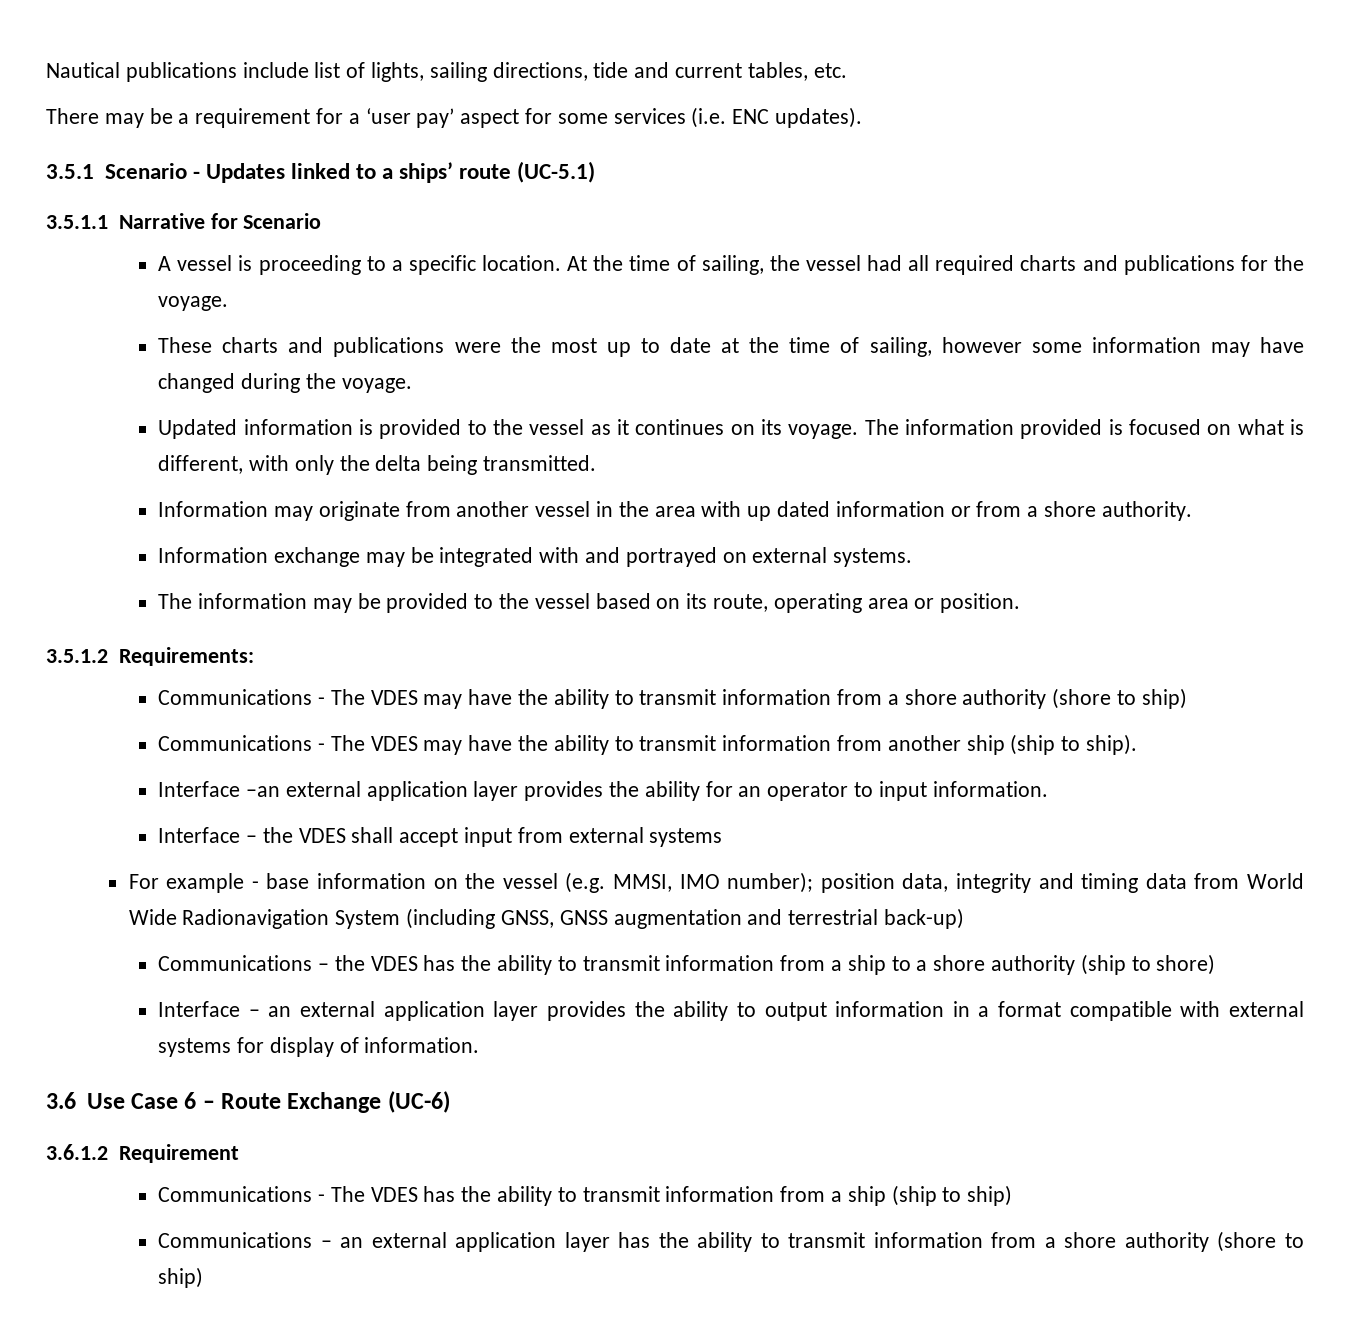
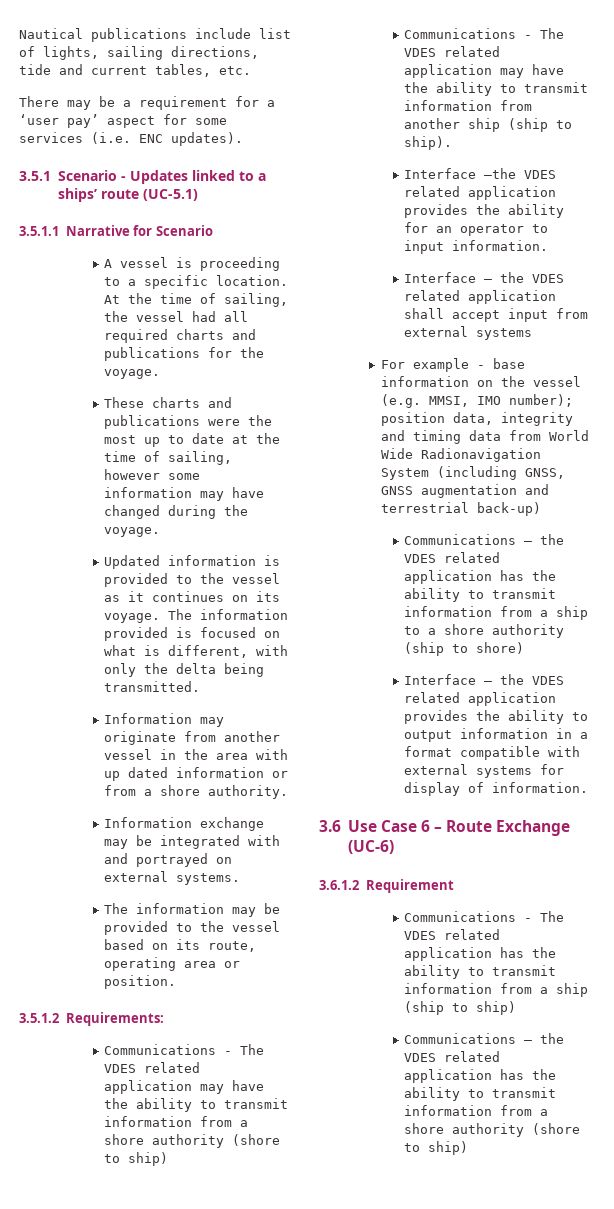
- Communications - The VDES may have the ability to transmit information from a shore authority (shore to ship)
+ Communications - The VDES related application may have the ability to transmit information from a shore authority (shore to ship)
- Communications - The VDES may have the ability to transmit information from another ship (ship to ship).
+ Communications - The VDES related application may have the ability to transmit information from another ship (ship to ship).
- Interface –an external application layer provides the ability for an operator to input information.
+ Interface –the VDES related application provides the ability for an operator to input information.
- Interface – the VDES shall accept input from external systems
+ Interface – the VDES related application shall accept input from external systems
- Communications – the VDES has the ability to transmit information from a ship to a shore authority (ship to shore)
+ Communications – the VDES related application has the ability to transmit information from a ship to a shore authority (ship to shore)
- Interface – an external application layer provides the ability to output information in a format compatible with external systems for display of information.
+ Interface – the VDES related application provides the ability to output information in a format compatible with external systems for display of information.
- Communications - The VDES has the ability to transmit information from a ship (ship to ship)
+ Communications - The VDES related application has the ability to transmit information from a ship (ship to ship)
- Communications – an external application layer has the ability to transmit information from a shore authority (shore to ship)
+ Communications – the VDES related application has the ability to transmit information from a shore authority (shore to ship)

